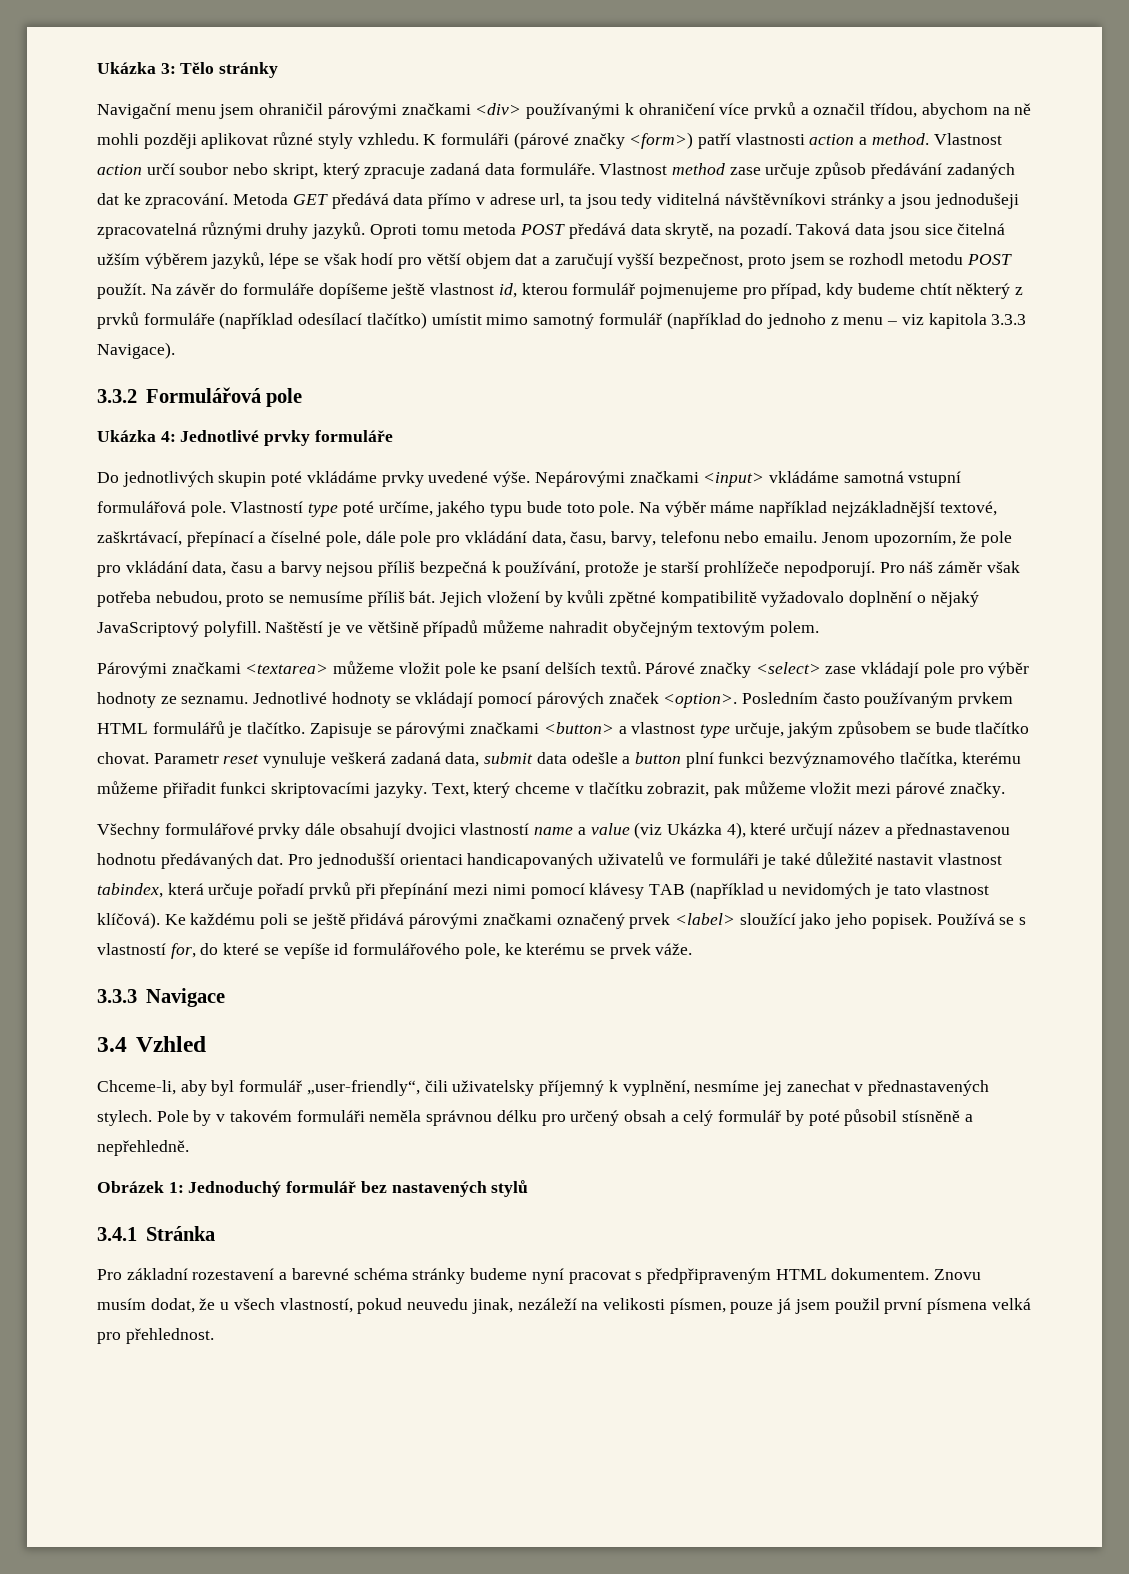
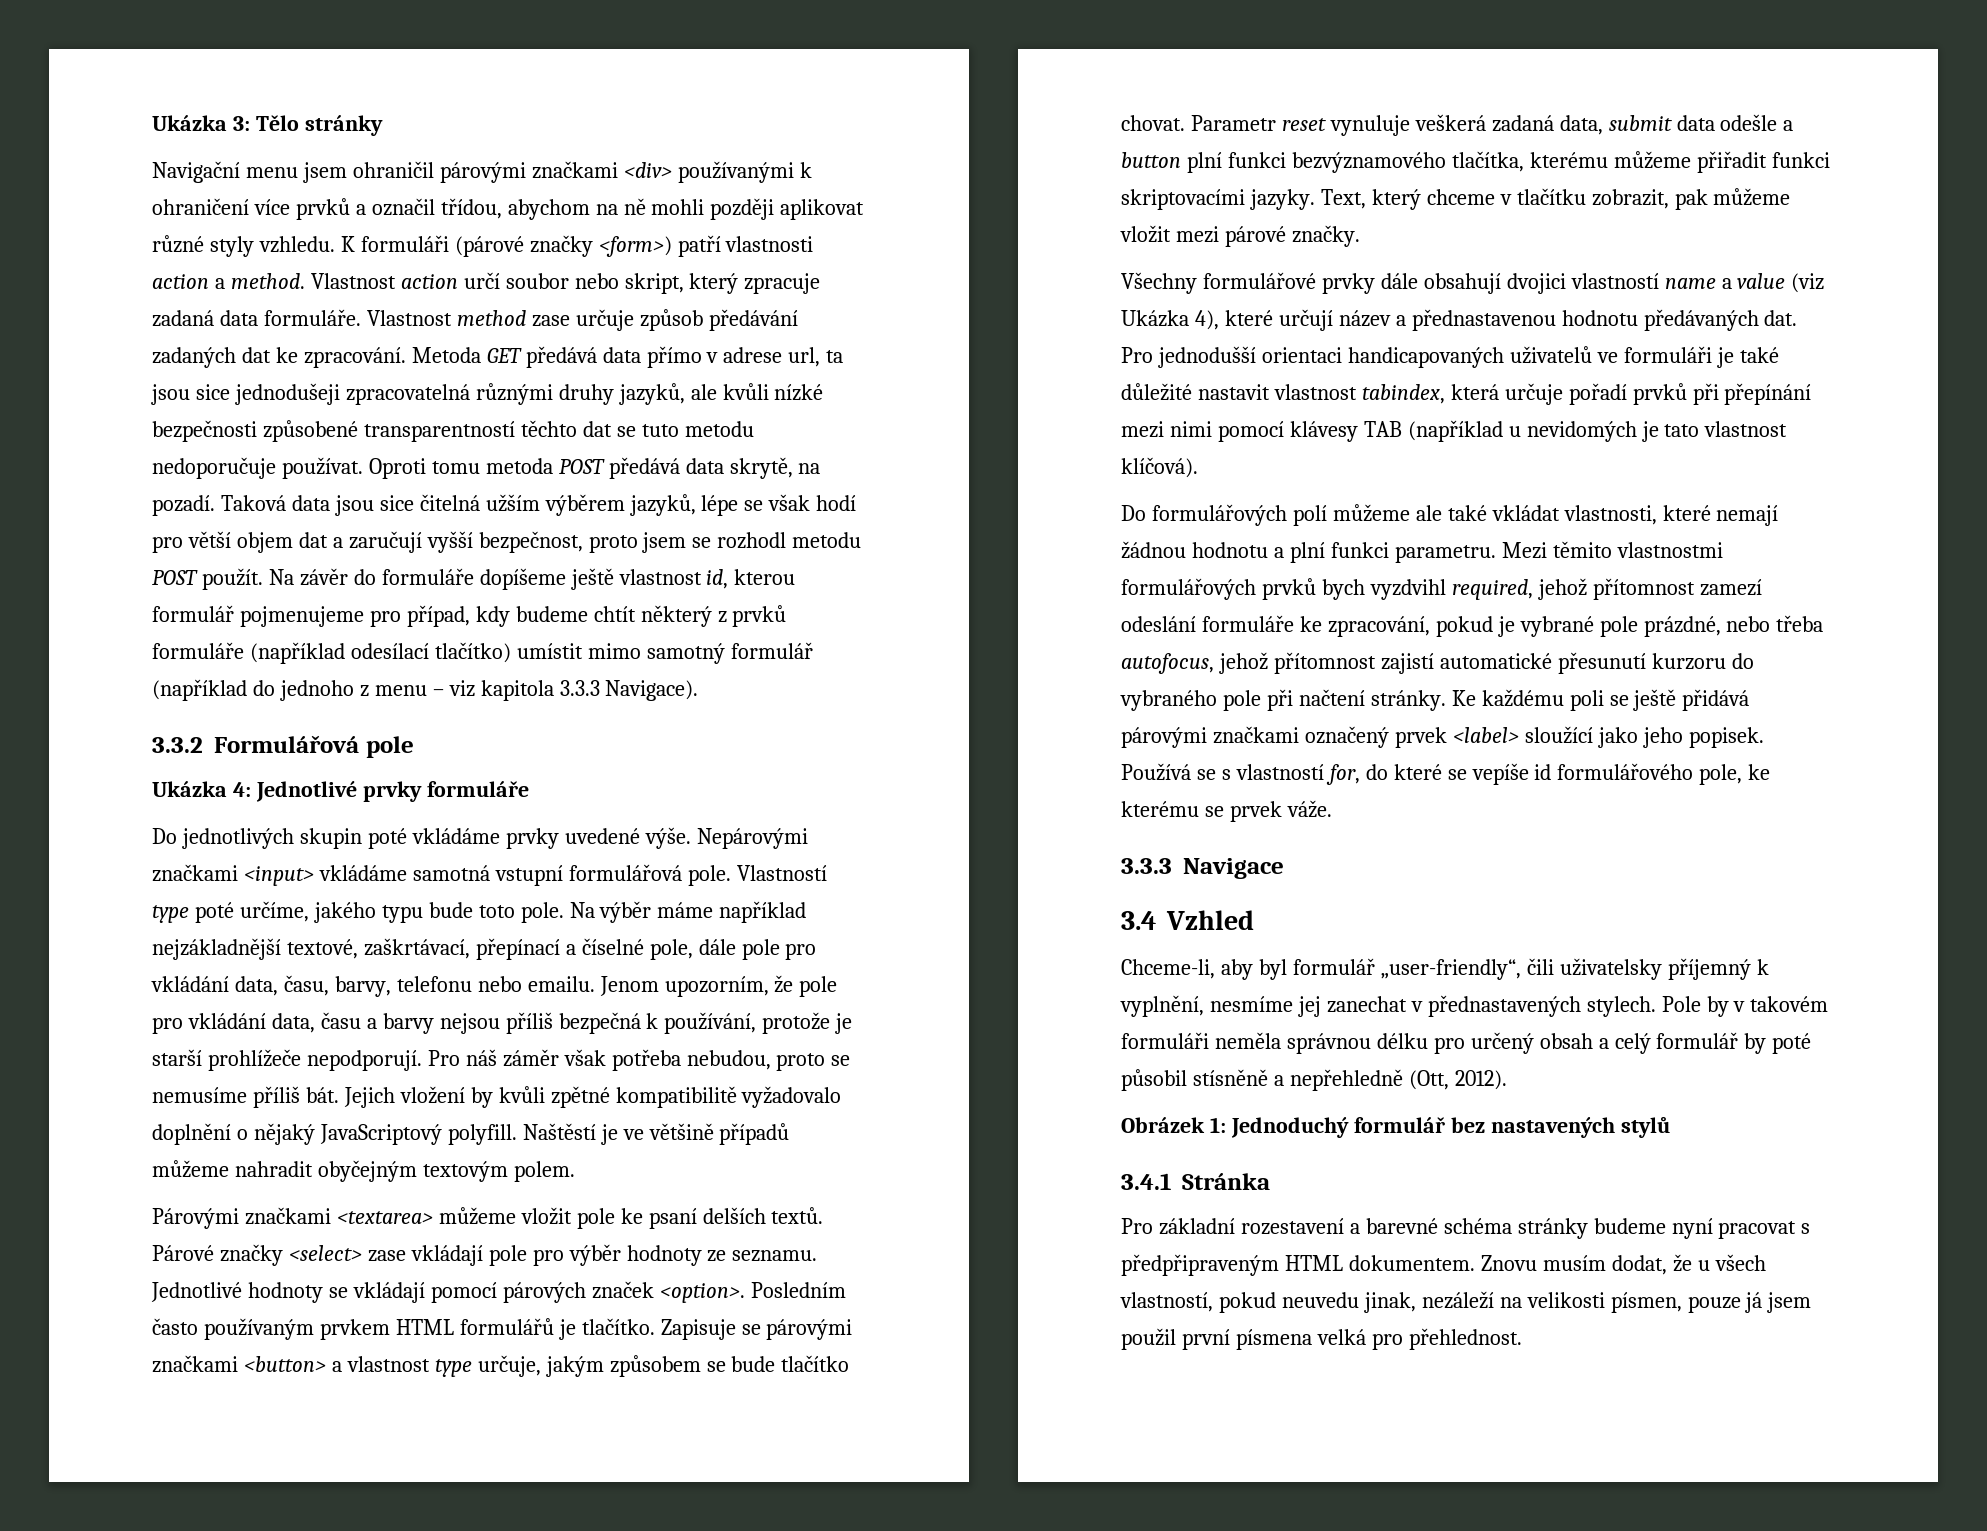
- Metoda GET předává data přímo v adrese url, ta jsou tedy viditelná návštěvníkovi stránky a jsou jednodušeji zpracovatelná různými druhy jazyků.
+ Metoda GET předává data přímo v adrese url, ta jsou sice jednodušeji zpracovatelná různými druhy jazyků, ale kvůli nízké bezpečnosti způsobené transparentností těchto dat se tuto metodu nedoporučuje používat.
- Pro jednodušší orientaci handicapovaných uživatelů ve formuláři je také důležité nastavit vlastnost tabindex, která určuje pořadí prvků při přepínání mezi nimi pomocí klávesy TAB (například u nevidomých je tato vlastnost klíčová). Ke každému poli se ještě přidává párovými značkami označený prvek <label> sloužící jako jeho popisek.
+ Pro jednodušší orientaci handicapovaných uživatelů ve formuláři je také důležité nastavit vlastnost tabindex, která určuje pořadí prvků při přepínání mezi nimi pomocí klávesy TAB (například u nevidomých je tato vlastnost klíčová).
+ Do formulářových polí můžeme ale také vkládat vlastnosti, které nemají žádnou hodnotu a plní funkci parametru. Mezi těmito vlastnostmi formulářových prvků bych vyzdvihl required, jehož přítomnost zamezí odeslání formuláře ke zpracování, pokud je vybrané pole prázdné, nebo třeba autofocus, jehož přítomnost zajistí automatické přesunutí kurzoru do vybraného pole při načtení stránky. Ke každému poli se ještě přidává párovými značkami označený prvek <label> sloužící jako jeho popisek.
- Pole by v takovém formuláři neměla správnou délku pro určený obsah a celý formulář by poté působil stísněně a nepřehledně.
+ Pole by v takovém formuláři neměla správnou délku pro určený obsah a celý formulář by poté působil stísněně a nepřehledně (Ott, 2012).

